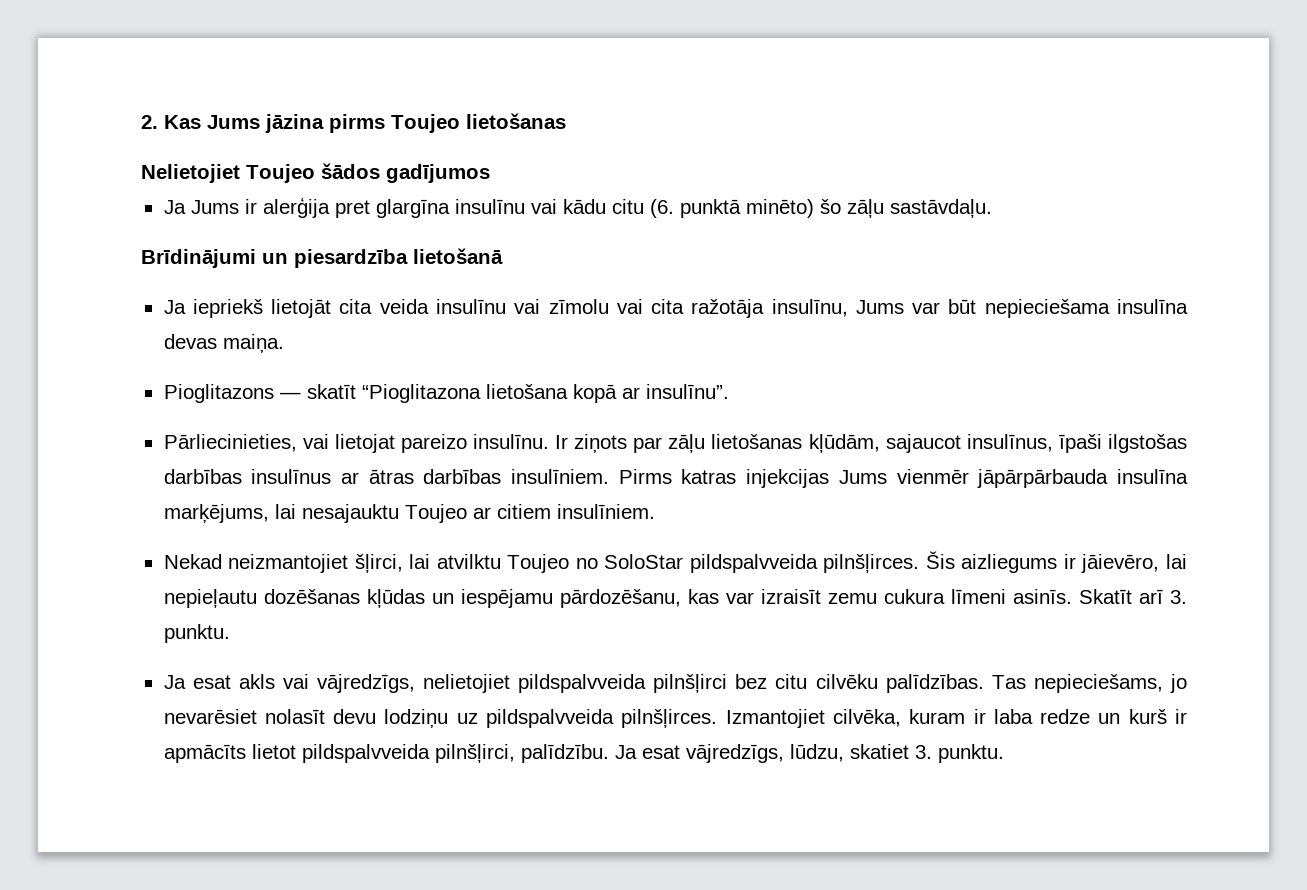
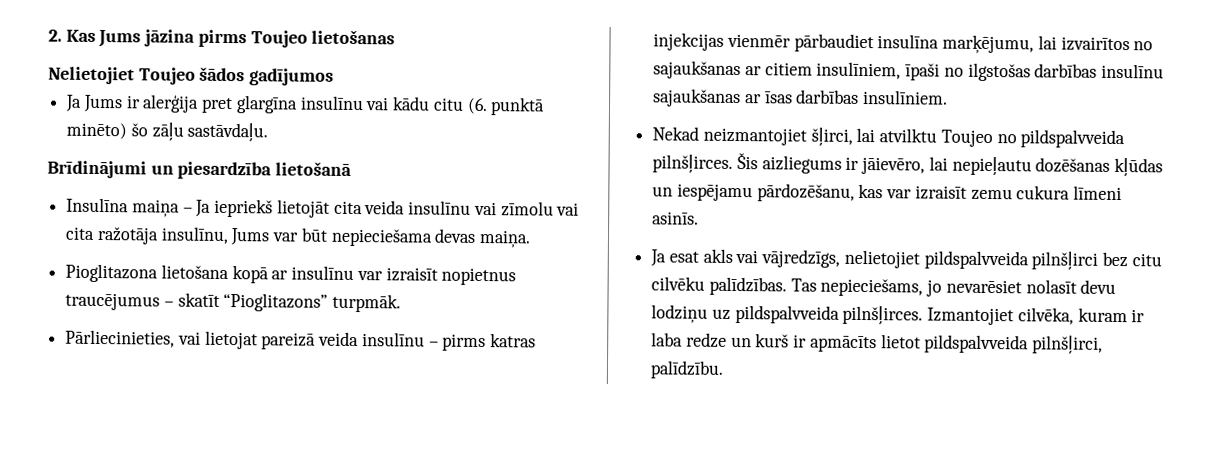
- Ja iepriekš lietojāt cita veida insulīnu vai zīmolu vai cita ražotāja insulīnu, Jums var būt nepieciešama insulīna devas maiņa.
+ Insulīna maiņa – Ja iepriekš lietojāt cita veida insulīnu vai zīmolu vai cita ražotāja insulīnu, Jums var būt nepieciešama devas maiņa.
- Pioglitazons — skatīt “Pioglitazona lietošana kopā ar insulīnu”.
- Pārliecinieties, vai lietojat pareizo insulīnu. Ir ziņots par zāļu lietošanas kļūdām, sajaucot insulīnus, īpaši ilgstošas darbības insulīnus ar ātras darbības insulīniem. Pirms katras injekcijas Jums vienmēr jāpārpārbauda insulīna marķējums, lai nesajauktu Toujeo ar citiem insulīniem.
+ Pioglitazona lietošana kopā ar insulīnu var izraisīt nopietnus traucējumus – skatīt “Pioglitazons” turpmāk.
+ Pārliecinieties, vai lietojat pareizā veida insulīnu – pirms katras injekcijas vienmēr pārbaudiet insulīna marķējumu, lai izvairītos no sajaukšanas ar citiem insulīniem, īpaši no ilgstošas darbības insulīnu sajaukšanas ar īsas darbības insulīniem.
- Nekad neizmantojiet šļirci, lai atvilktu Toujeo no SoloStar pildspalvveida pilnšļirces.
+ Nekad neizmantojiet šļirci, lai atvilktu Toujeo no pildspalvveida pilnšļirces.
- Skatīt arī 3. punktu.
- Ja esat vājredzīgs, lūdzu, skatiet 3. punktu.

